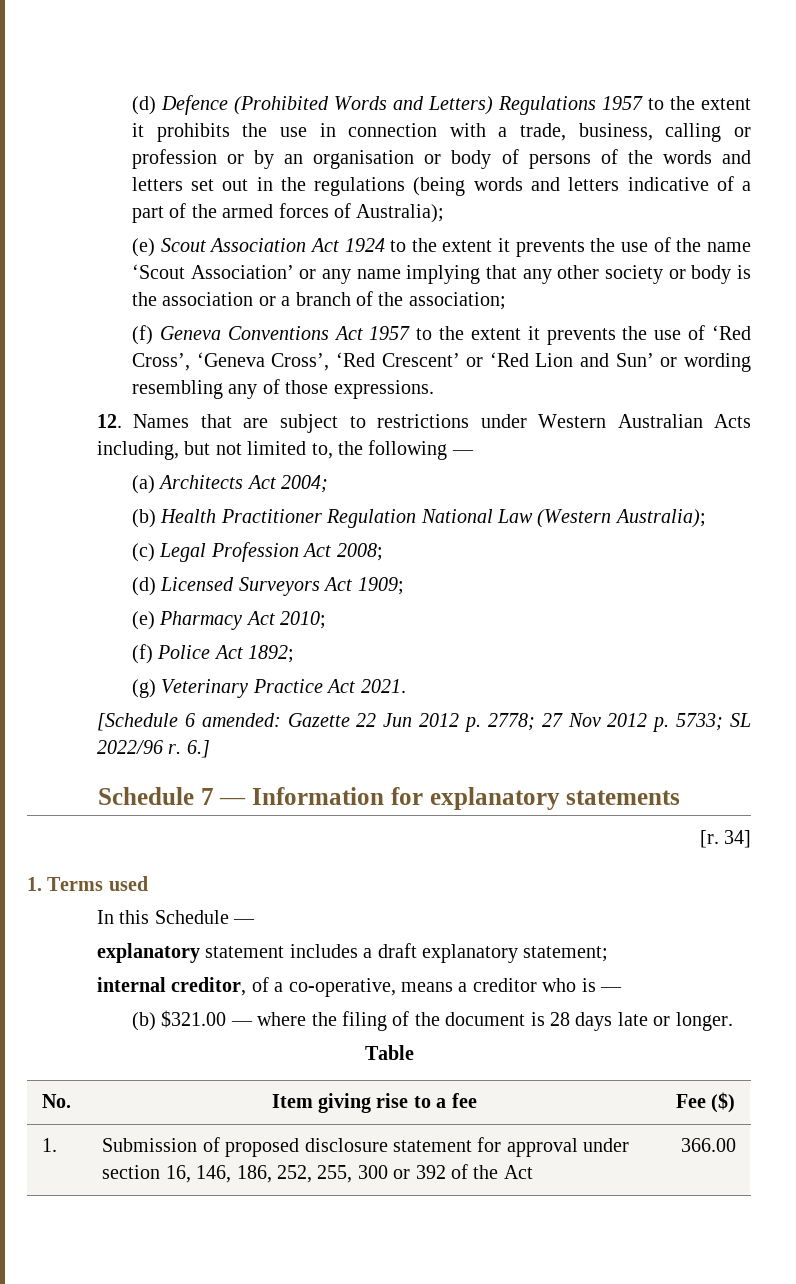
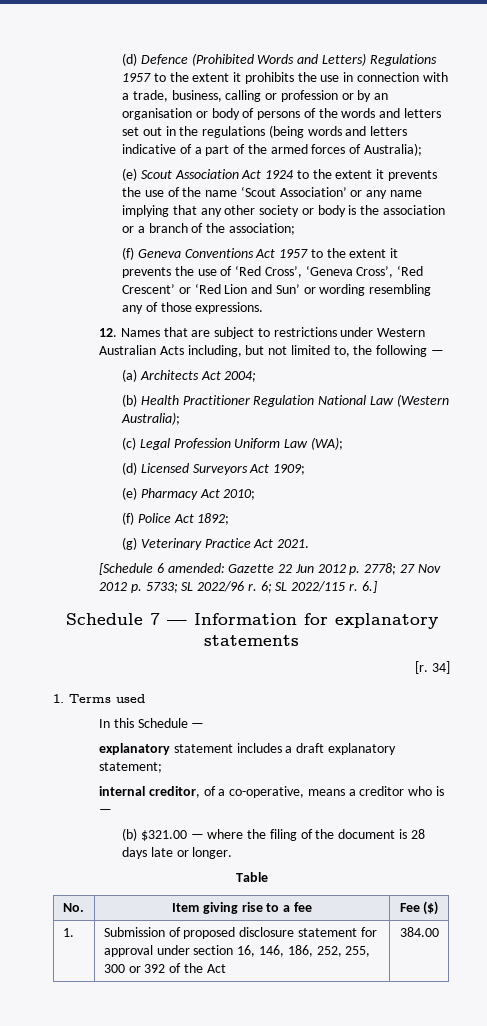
- (c) Legal Profession Act 2008;
+ (c) Legal Profession Uniform Law (WA);
+ 6; SL 2022/115 r.
- 1. | Submission of proposed disclosure statement for approval under section 16, 146, 186, 252, 255, 300 or 392 of the Act | 366.00
+ 1. | Submission of proposed disclosure statement for approval under section 16, 146, 186, 252, 255, 300 or 392 of the Act | 384.00

